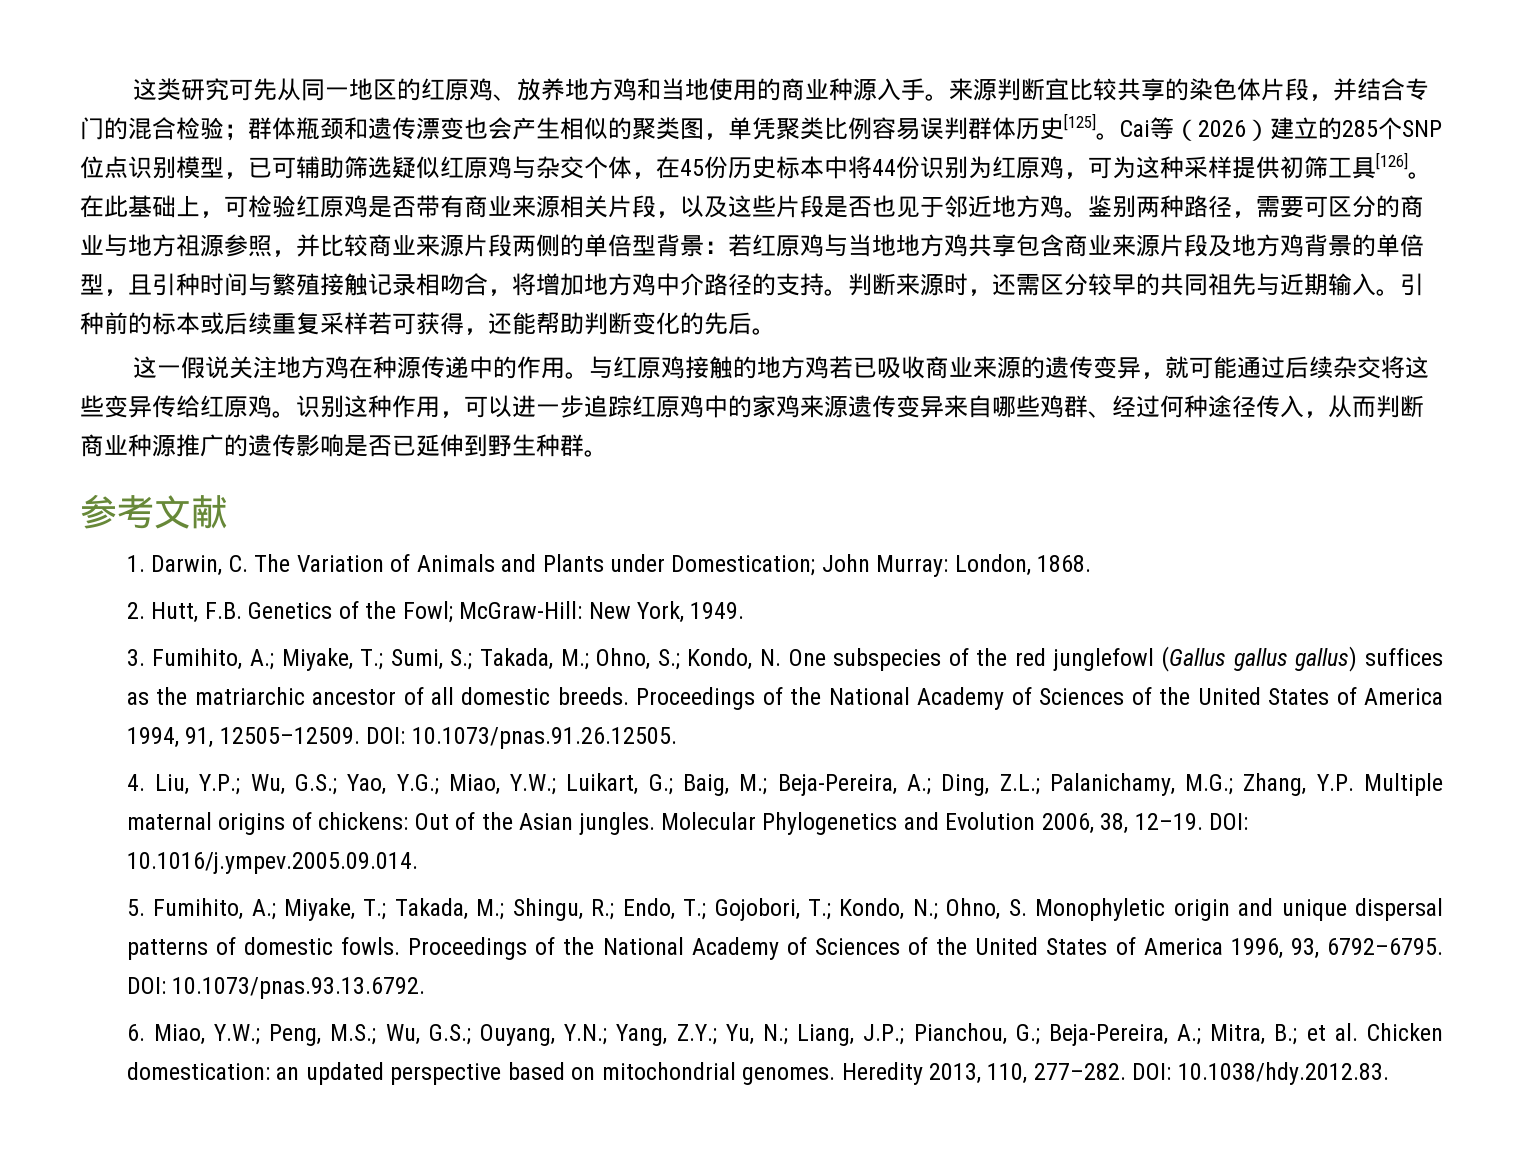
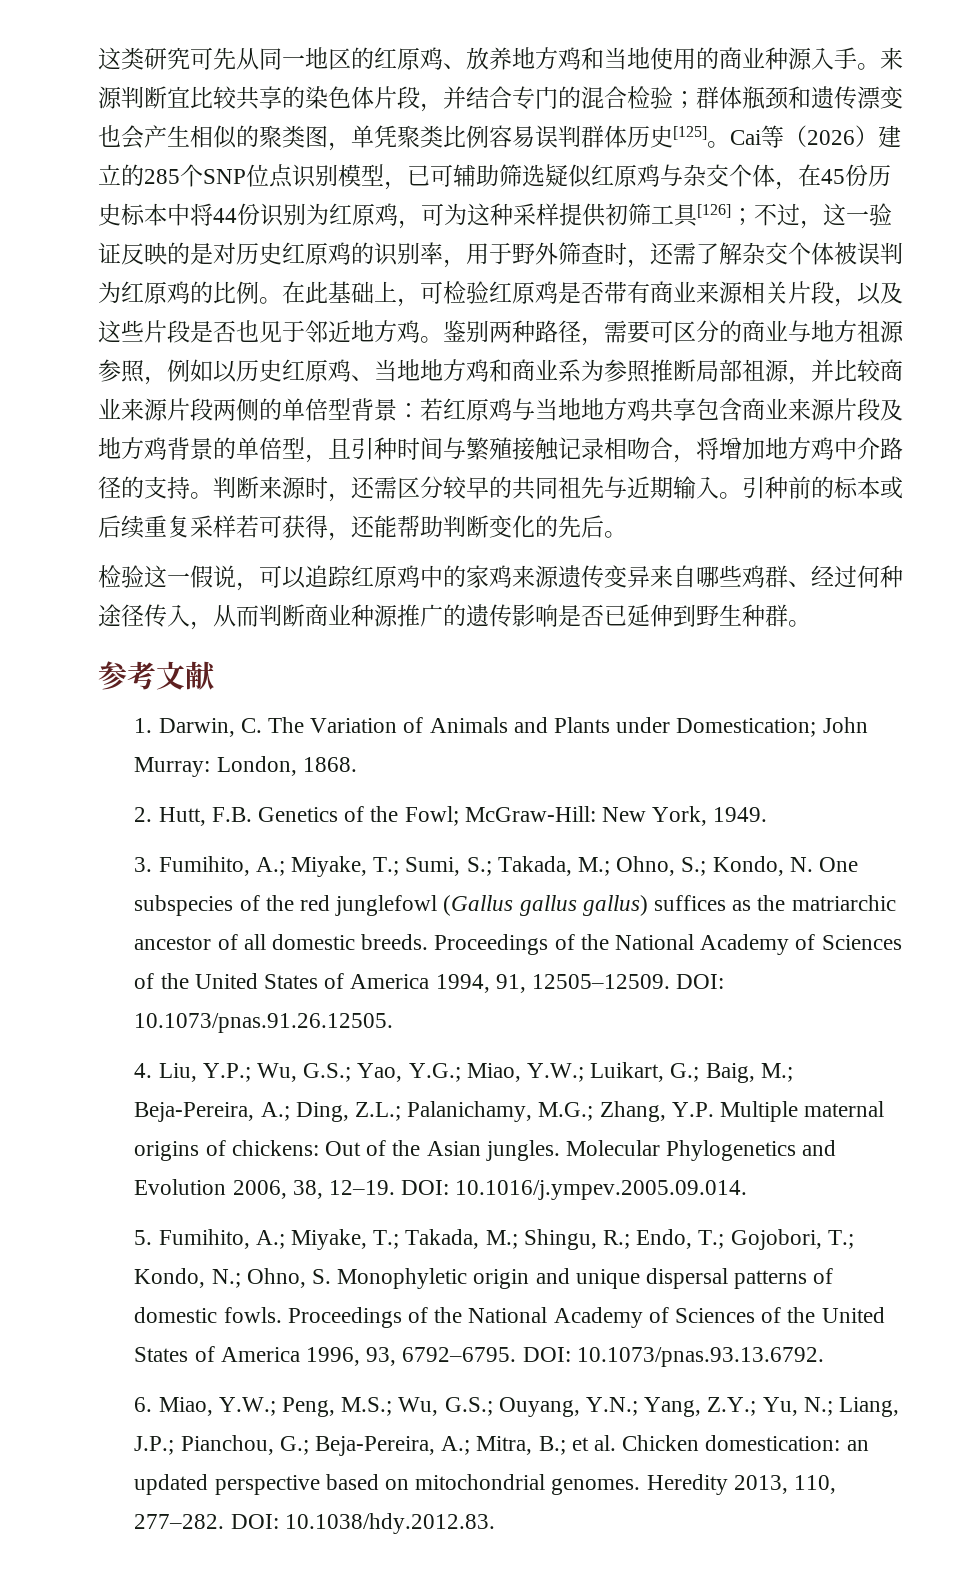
- Cai等（2026）建立的285个SNP位点识别模型，已可辅助筛选疑似红原鸡与杂交个体，在45份历史标本中将44份识别为红原鸡，可为这种采样提供初筛工具[126]。
+ Cai等（2026）建立的285个SNP位点识别模型，已可辅助筛选疑似红原鸡与杂交个体，在45份历史标本中将44份识别为红原鸡，可为这种采样提供初筛工具[126]；不过，这一验证反映的是对历史红原鸡的识别率，用于野外筛查时，还需了解杂交个体被误判为红原鸡的比例。
- 鉴别两种路径，需要可区分的商业与地方祖源参照，并比较商业来源片段两侧的单倍型背景：若红原鸡与当地地方鸡共享包含商业来源片段及地方鸡背景的单倍型，且引种时间与繁殖接触记录相吻合，将增加地方鸡中介路径的支持。
+ 鉴别两种路径，需要可区分的商业与地方祖源参照，例如以历史红原鸡、当地地方鸡和商业系为参照推断局部祖源，并比较商业来源片段两侧的单倍型背景：若红原鸡与当地地方鸡共享包含商业来源片段及地方鸡背景的单倍型，且引种时间与繁殖接触记录相吻合，将增加地方鸡中介路径的支持。
- 这一假说关注地方鸡在种源传递中的作用。与红原鸡接触的地方鸡若已吸收商业来源的遗传变异，就可能通过后续杂交将这些变异传给红原鸡。识别这种作用，可以进一步追踪红原鸡中的家鸡来源遗传变异来自哪些鸡群、经过何种途径传入，从而判断商业种源推广的遗传影响是否已延伸到野生种群。
+ 检验这一假说，可以追踪红原鸡中的家鸡来源遗传变异来自哪些鸡群、经过何种途径传入，从而判断商业种源推广的遗传影响是否已延伸到野生种群。

